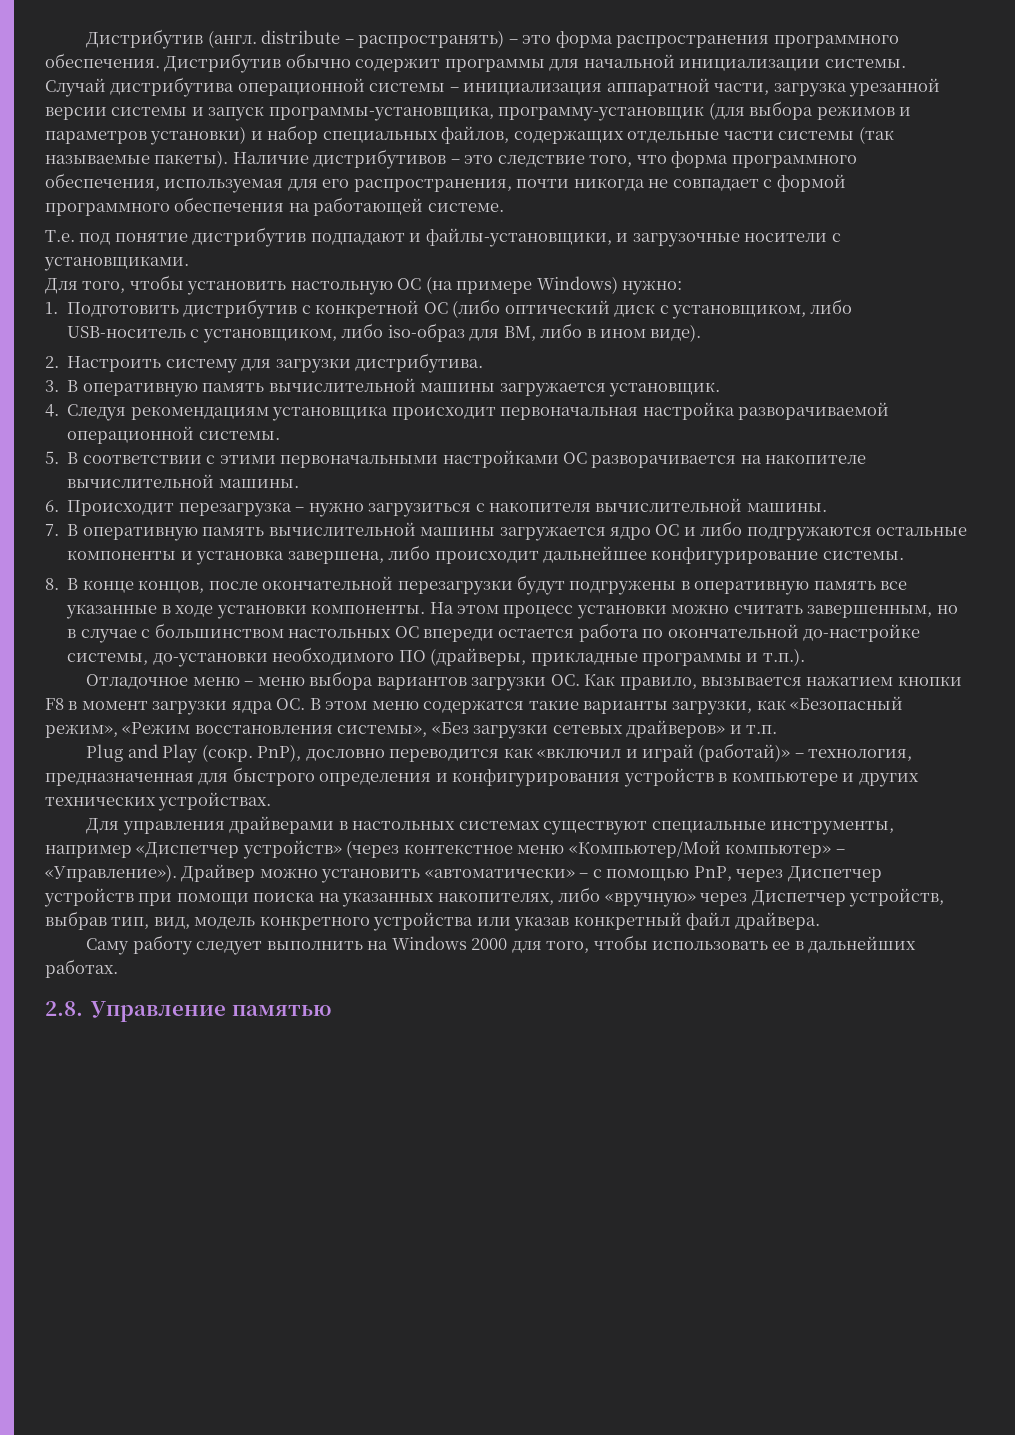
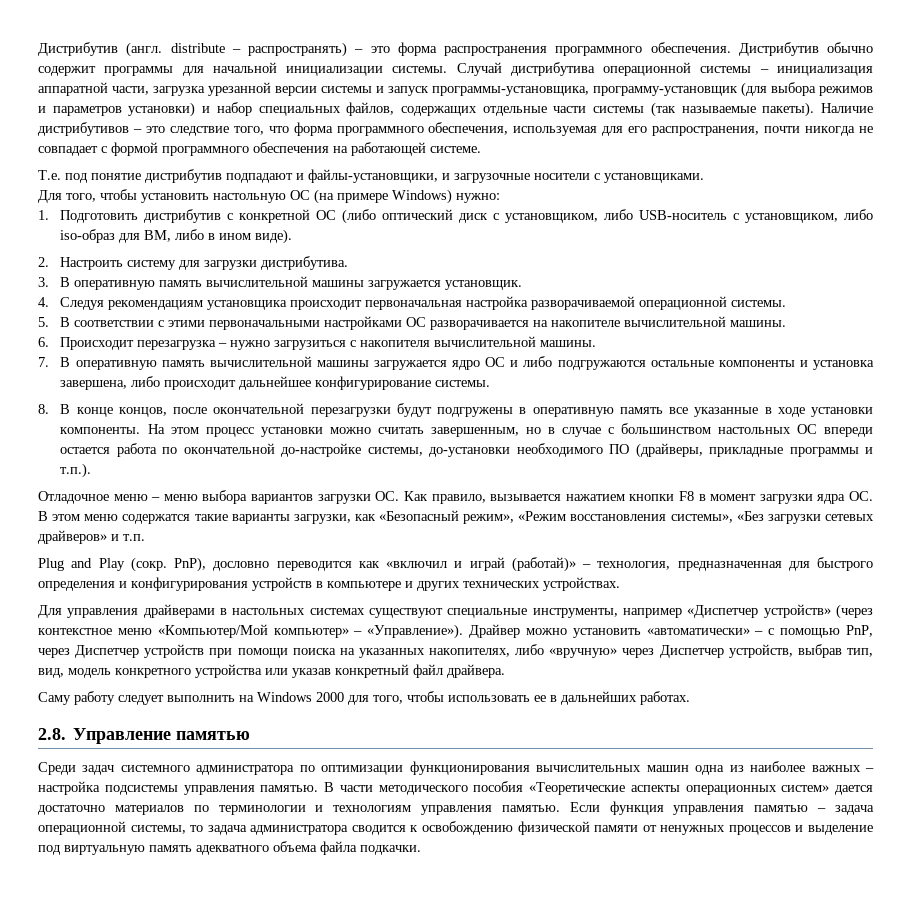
+ Среди задач системного администратора по оптимизации функционирования вычислительных машин одна из наиболее важных – настройка подсистемы управления памятью. В части методического пособия «Теоретические аспекты операционных систем» дается достаточно материалов по терминологии и технологиям управления памятью. Если функция управления памятью – задача операционной системы, то задача администратора сводится к освобождению физической памяти от ненужных процессов и выделение под виртуальную память адекватного объема файла подкачки.

